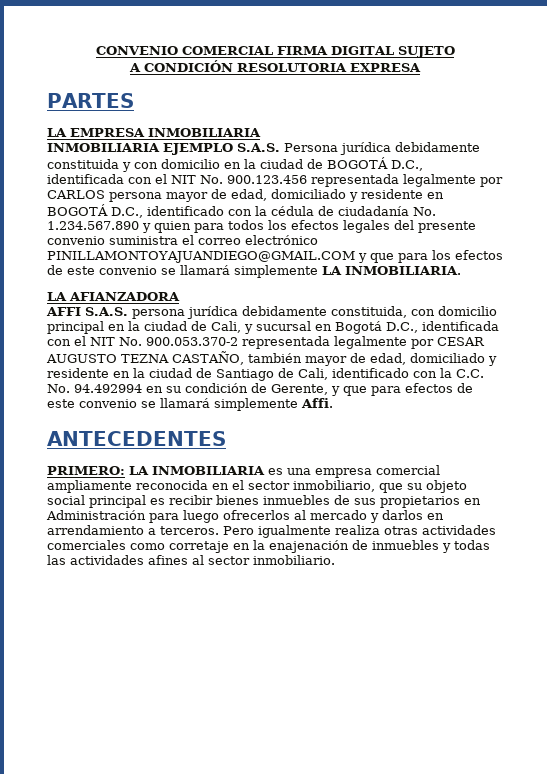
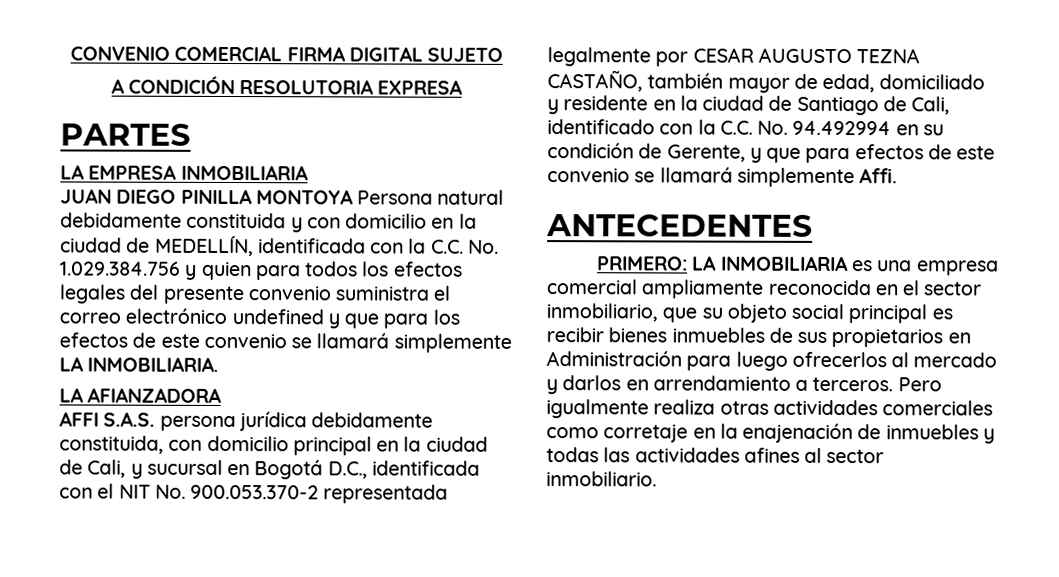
- INMOBILIARIA EJEMPLO S.A.S. Persona jurídica debidamente constituida y con domicilio en la ciudad de BOGOTÁ D.C., identificada con el NIT No. 900.123.456 representada legalmente por CARLOS persona mayor de edad, domiciliado y residente en BOGOTÁ D.C., identificado con la cédula de ciudadanía No. 1.234.567.890 y quien para todos los efectos legales del presente convenio suministra el correo electrónico PINILLAMONTOYAJUANDIEGO@GMAIL.COM y que para los efectos de este convenio se llamará simplemente LA INMOBILIARIA.
+ JUAN DIEGO PINILLA MONTOYA Persona natural debidamente constituida y con domicilio en la ciudad de MEDELLÍN, identificada con la C.C. No. 1.029.384.756 y quien para todos los efectos legales del presente convenio suministra el correo electrónico undefined y que para los efectos de este convenio se llamará simplemente LA INMOBILIARIA.

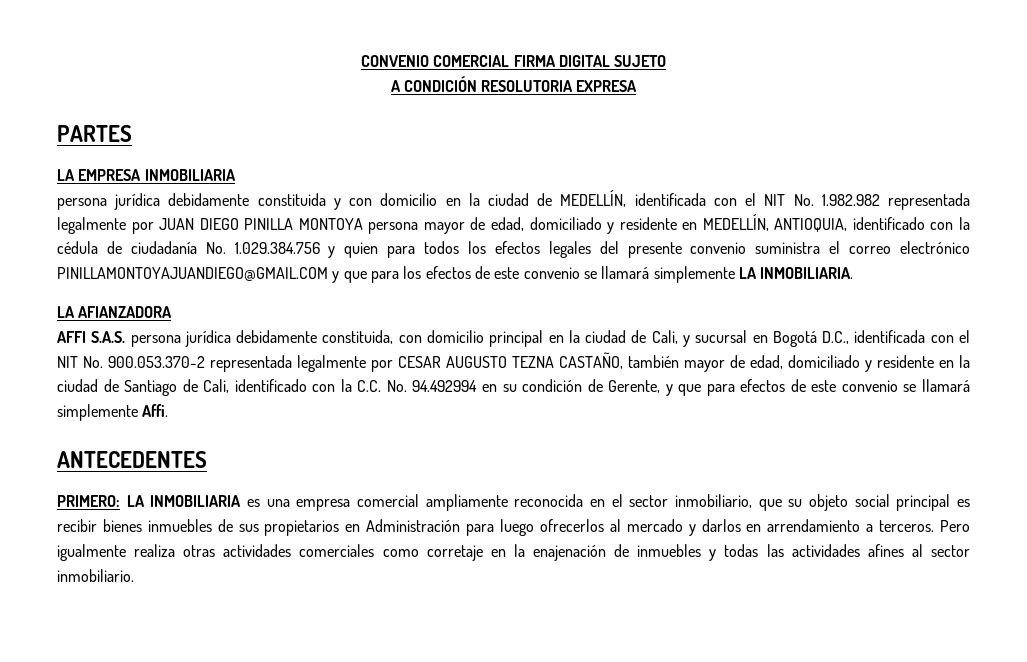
- JUAN DIEGO PINILLA MONTOYA Persona natural debidamente constituida y con domicilio en la ciudad de MEDELLÍN, identificada con la C.C. No. 1.029.384.756 y quien para todos los efectos legales del presente convenio suministra el correo electrónico undefined y que para los efectos de este convenio se llamará simplemente LA INMOBILIARIA.
+ persona jurídica debidamente constituida y con domicilio en la ciudad de MEDELLÍN, identificada con el NIT No. 1.982.982 representada legalmente por JUAN DIEGO PINILLA MONTOYA persona mayor de edad, domiciliado y residente en MEDELLÍN, ANTIOQUIA, identificado con la cédula de ciudadanía No. 1.029.384.756 y quien para todos los efectos legales del presente convenio suministra el correo electrónico PINILLAMONTOYAJUANDIEGO@GMAIL.COM y que para los efectos de este convenio se llamará simplemente LA INMOBILIARIA.

